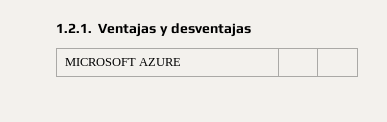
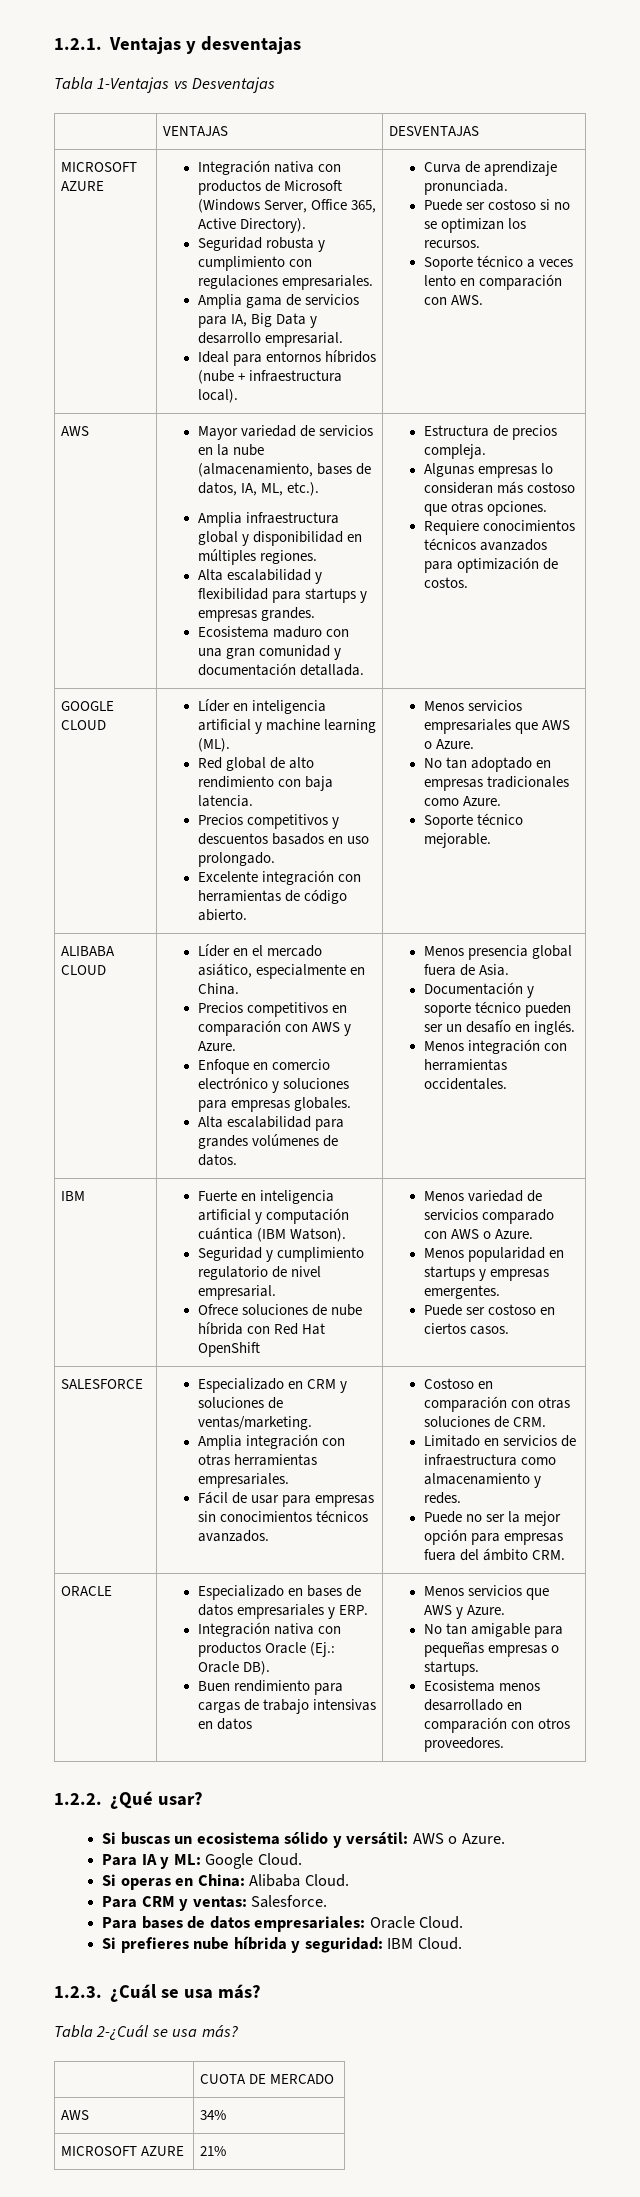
- MICROSOFT AZURE | |
+ Tabla 1-Ventajas vs Desventajas
+ | VENTAJAS | DESVENTAJAS
+ MICROSOFT AZURE | Integración nativa con productos de Microsoft (Windows Server, Office 365, Active Directory).
+ Seguridad robusta y cumplimiento con regulaciones empresariales.
+ Amplia gama de servicios para IA, Big Data y desarrollo empresarial.
+ Ideal para entornos híbridos (nube + infraestructura local). | Curva de aprendizaje pronunciada.
+ Puede ser costoso si no se optimizan los recursos.
+ Soporte técnico a veces lento en comparación con AWS.
+ AWS | Mayor variedad de servicios en la nube (almacenamiento, bases de datos, IA, ML, etc.).
+ Amplia infraestructura global y disponibilidad en múltiples regiones.
+ Alta escalabilidad y flexibilidad para startups y empresas grandes.
+ Ecosistema maduro con una gran comunidad y documentación detallada. | Estructura de precios compleja.
+ Algunas empresas lo consideran más costoso que otras opciones.
+ Requiere conocimientos técnicos avanzados para optimización de costos.
+ GOOGLE CLOUD | Líder en inteligencia artificial y machine learning (ML).
+ Red global de alto rendimiento con baja latencia.
+ Precios competitivos y descuentos basados en uso prolongado.
+ Excelente integración con herramientas de código abierto. | Menos servicios empresariales que AWS o Azure.
+ No tan adoptado en empresas tradicionales como Azure.
+ Soporte técnico mejorable.
+ ALIBABA CLOUD | Líder en el mercado asiático, especialmente en China.
+ Precios competitivos en comparación con AWS y Azure.
+ Enfoque en comercio electrónico y soluciones para empresas globales.
+ Alta escalabilidad para grandes volúmenes de datos. | Menos presencia global fuera de Asia.
+ Documentación y soporte técnico pueden ser un desafío en inglés.
+ Menos integración con herramientas occidentales.
+ IBM | Fuerte en inteligencia artificial y computación cuántica (IBM Watson).
+ Seguridad y cumplimiento regulatorio de nivel empresarial.
+ Ofrece soluciones de nube híbrida con Red Hat OpenShift | Menos variedad de servicios comparado con AWS o Azure.
+ Menos popularidad en startups y empresas emergentes.
+ Puede ser costoso en ciertos casos.
+ SALESFORCE | Especializado en CRM y soluciones de ventas/marketing.
+ Amplia integración con otras herramientas empresariales.
+ Fácil de usar para empresas sin conocimientos técnicos avanzados. | Costoso en comparación con otras soluciones de CRM.
+ Limitado en servicios de infraestructura como almacenamiento y redes.
+ Puede no ser la mejor opción para empresas fuera del ámbito CRM.
+ ORACLE | Especializado en bases de datos empresariales y ERP.
+ Integración nativa con productos Oracle (Ej.: Oracle DB).
+ Buen rendimiento para cargas de trabajo intensivas en datos | Menos servicios que AWS y Azure.
+ No tan amigable para pequeñas empresas o startups.
+ Ecosistema menos desarrollado en comparación con otros proveedores.
+ 1.2.2. ¿Qué usar?
+ Si buscas un ecosistema sólido y versátil: AWS o Azure.
+ Para IA y ML: Google Cloud.
+ Si operas en China: Alibaba Cloud.
+ Para CRM y ventas: Salesforce.
+ Para bases de datos empresariales: Oracle Cloud.
+ Si prefieres nube híbrida y seguridad: IBM Cloud.
+ 1.2.3. ¿Cuál se usa más?
+ Tabla 2-¿Cuál se usa más?
+ | CUOTA DE MERCADO
+ AWS | 34%
+ MICROSOFT AZURE | 21%

